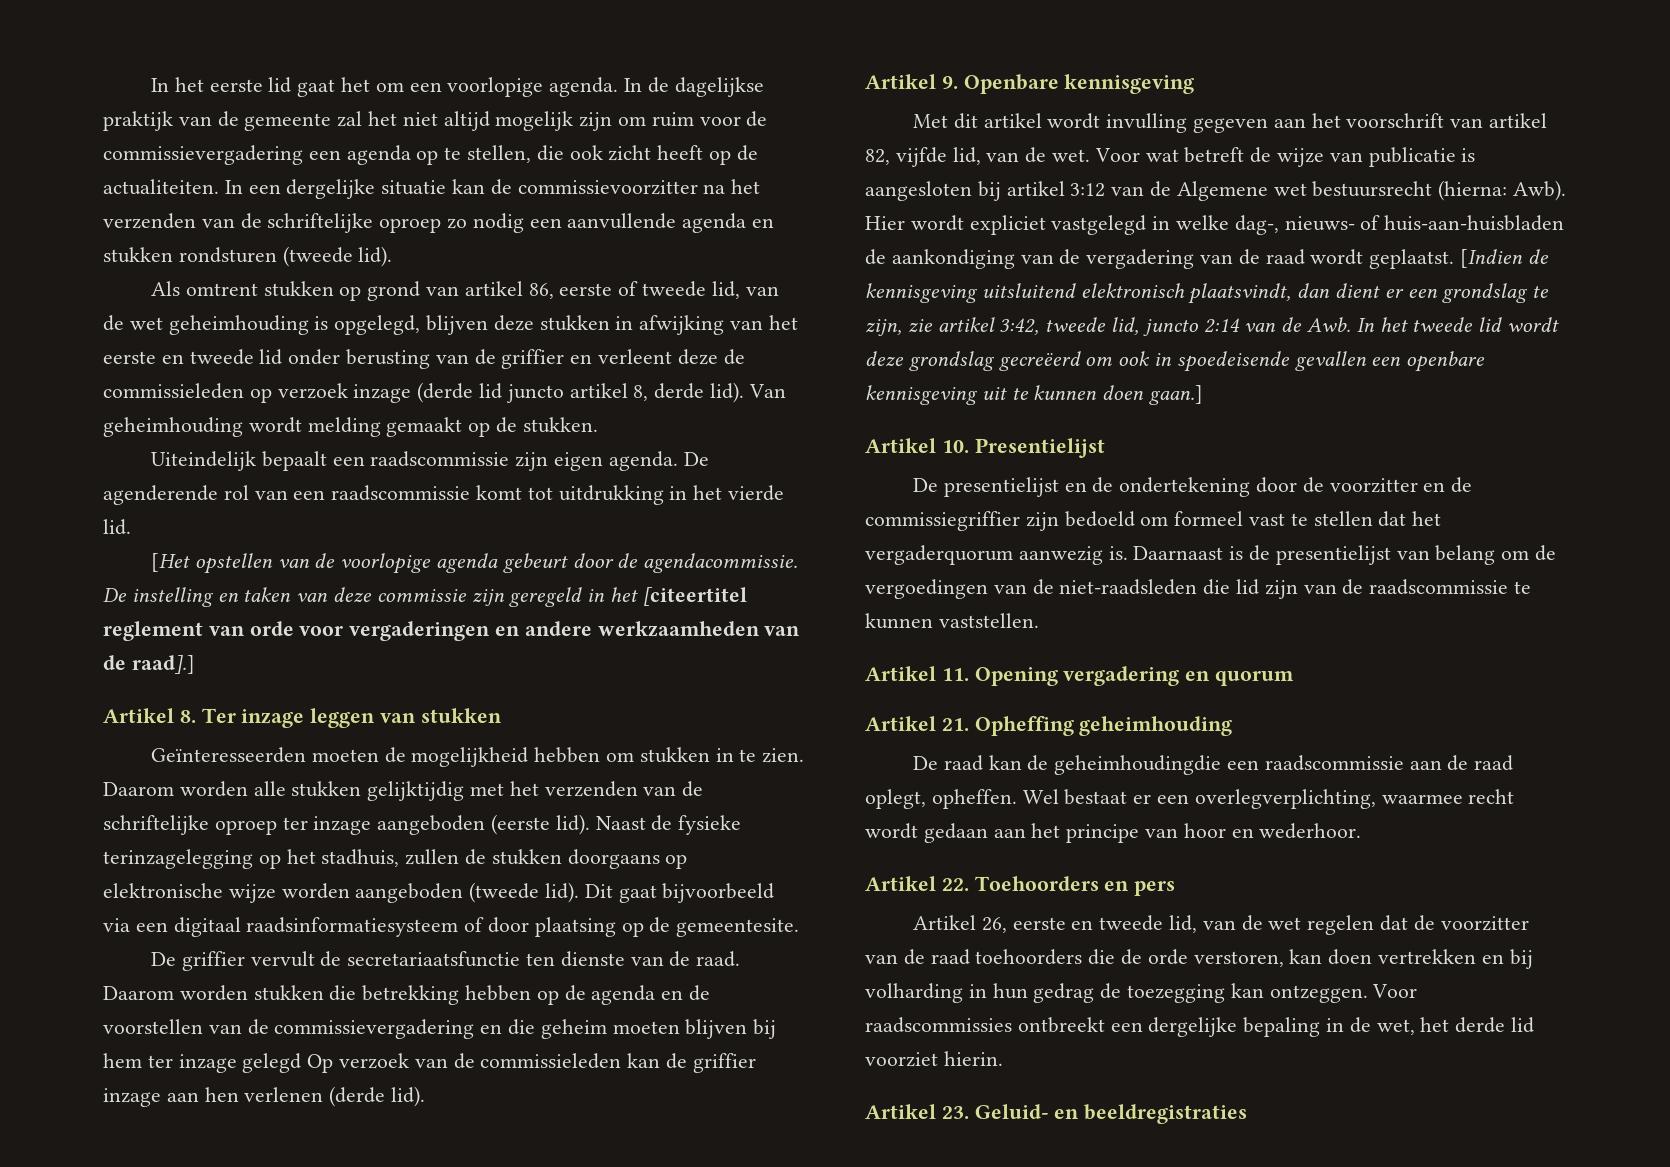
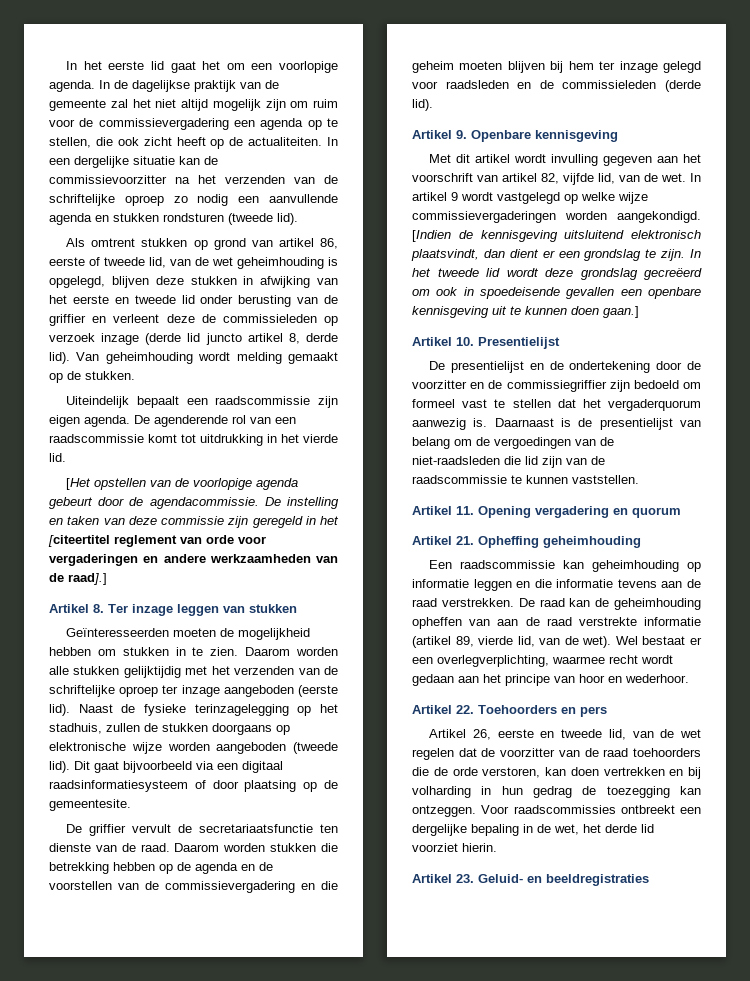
- Daarom worden stukken die betrekking hebben op de agenda en de voorstellen van de commissievergadering en die geheim moeten blijven bij hem ter inzage gelegd Op verzoek van de commissieleden kan de griffier inzage aan hen verlenen (derde lid).
+ Daarom worden stukken die betrekking hebben op de agenda en de voorstellen van de commissievergadering en die geheim moeten blijven bij hem ter inzage gelegd voor raadsleden en de commissieleden (derde lid).
- Voor wat betreft de wijze van publicatie is aangesloten bij artikel 3:12 van de Algemene wet bestuursrecht (hierna: Awb). Hier wordt expliciet vastgelegd in welke dag-, nieuws- of huis-aan-huisbladen de aankondiging van de vergadering van de raad wordt geplaatst.
+ In artikel 9 wordt vastgelegd op welke wijze commissievergaderingen worden aangekondigd.
- [Indien de kennisgeving uitsluitend elektronisch plaatsvindt, dan dient er een grondslag te zijn, zie artikel 3:42, tweede lid, juncto 2:14 van de Awb. In het tweede lid wordt deze grondslag gecreëerd om ook in spoedeisende gevallen een openbare kennisgeving uit te kunnen doen gaan.]
+ [Indien de kennisgeving uitsluitend elektronisch plaatsvindt, dan dient er een grondslag te zijn. In het tweede lid wordt deze grondslag gecreëerd om ook in spoedeisende gevallen een openbare kennisgeving uit te kunnen doen gaan.]
- De raad kan de geheimhoudingdie een raadscommissie aan de raad oplegt, opheffen.
+ Een raadscommissie kan geheimhouding op informatie leggen en die informatie tevens aan de raad verstrekken. De raad kan de geheimhouding opheffen van aan de raad verstrekte informatie (artikel 89, vierde lid, van de wet).

